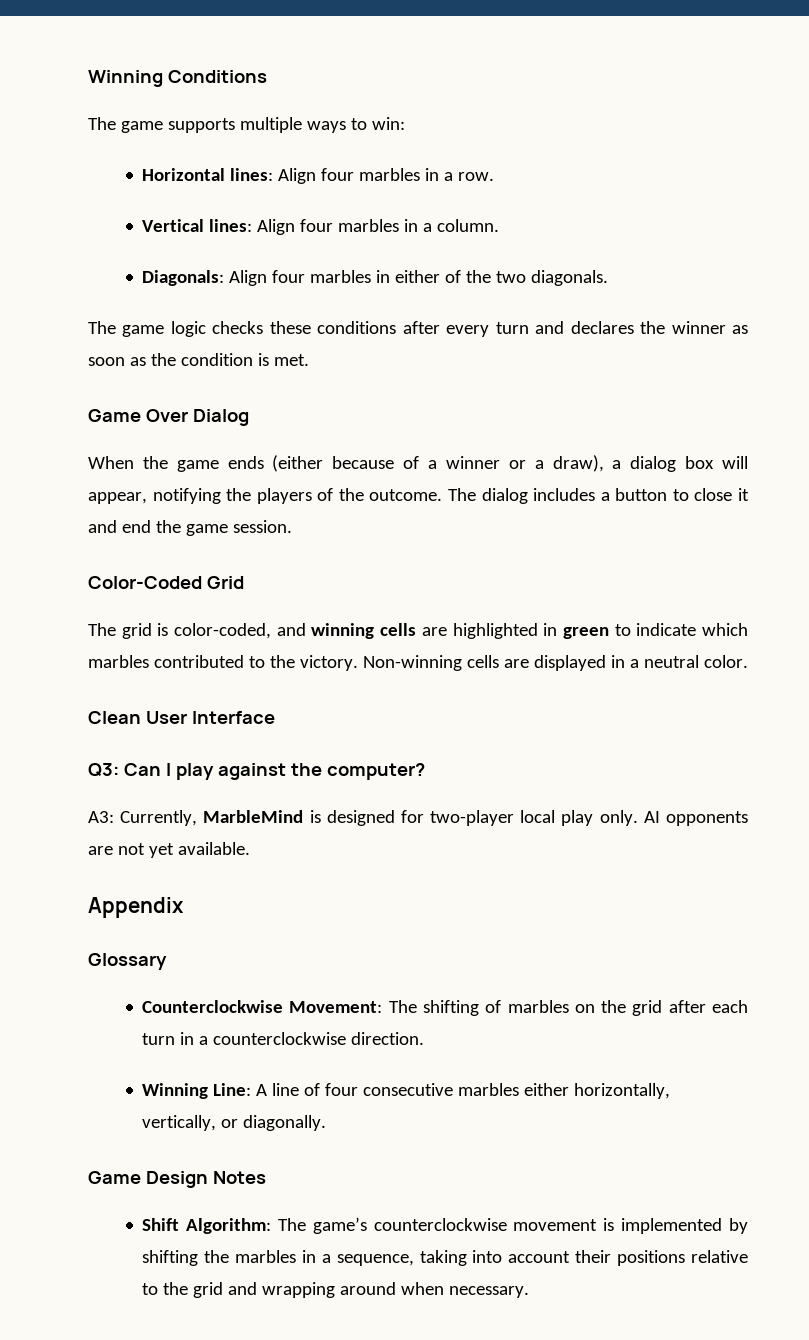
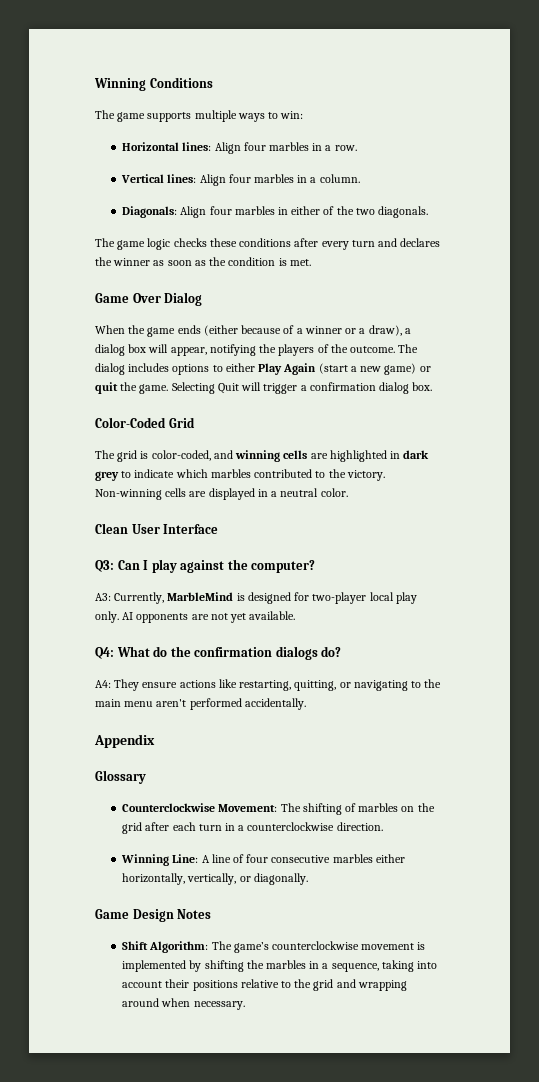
- The dialog includes a button to close it and end the game session.
+ The dialog includes options to either Play Again (start a new game) or quit the game. Selecting Quit will trigger a confirmation dialog box.
- The grid is color-coded, and winning cells are highlighted in green to indicate which marbles contributed to the victory.
+ The grid is color-coded, and winning cells are highlighted in dark grey to indicate which marbles contributed to the victory.
+ Q4: What do the confirmation dialogs do?
+ A4: They ensure actions like restarting, quitting, or navigating to the main menu aren't performed accidentally.

